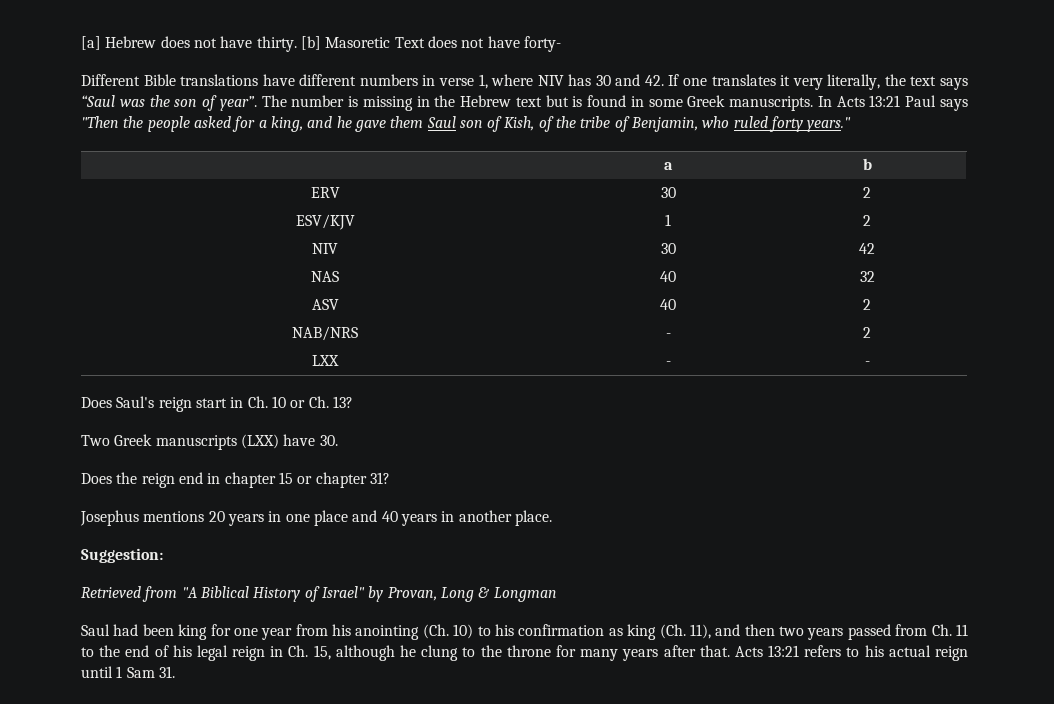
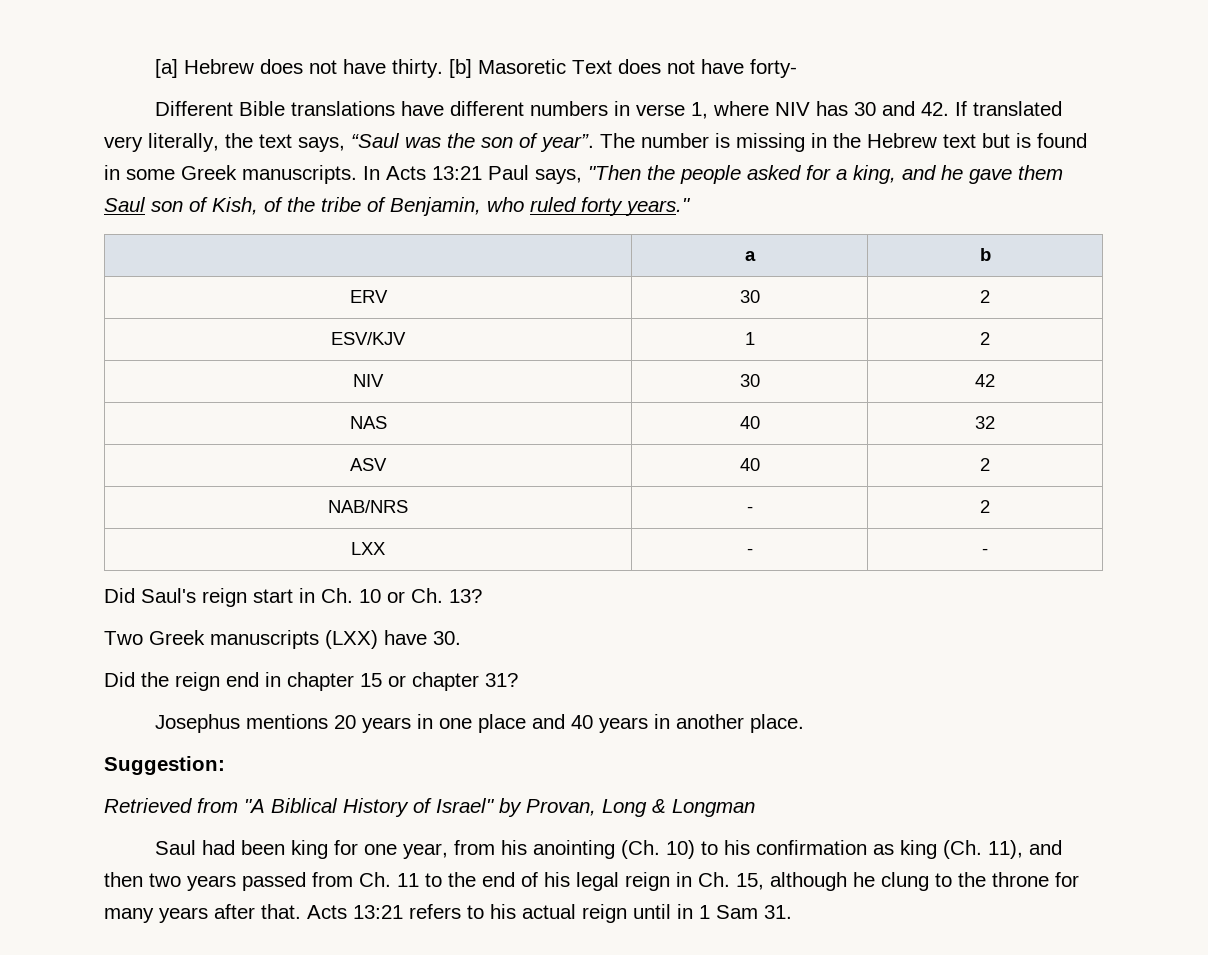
- Different Bible translations have different numbers in verse 1, where NIV has 30 and 42. If one translates it very literally, the text says “Saul was the son of year”.
+ Different Bible translations have different numbers in verse 1, where NIV has 30 and 42. If translated very literally, the text says, “Saul was the son of year”.
- In Acts 13:21 Paul says "Then the people asked for a king, and he gave them Saul son of Kish, of the tribe of Benjamin, who ruled forty years."
+ In Acts 13:21 Paul says, "Then the people asked for a king, and he gave them Saul son of Kish, of the tribe of Benjamin, who ruled forty years."
- Does Saul's reign start in Ch. 10 or Ch. 13?
+ Did Saul's reign start in Ch. 10 or Ch. 13?
- Does the reign end in chapter 15 or chapter 31?
+ Did the reign end in chapter 15 or chapter 31?
- Saul had been king for one year from his anointing (Ch. 10) to his confirmation as king (Ch. 11), and then two years passed from Ch. 11 to the end of his legal reign in Ch. 15, although he clung to the throne for many years after that.
+ Saul had been king for one year, from his anointing (Ch. 10) to his confirmation as king (Ch. 11), and then two years passed from Ch. 11 to the end of his legal reign in Ch. 15, although he clung to the throne for many years after that.
- Acts 13:21 refers to his actual reign until 1 Sam 31.
+ Acts 13:21 refers to his actual reign until in 1 Sam 31.

